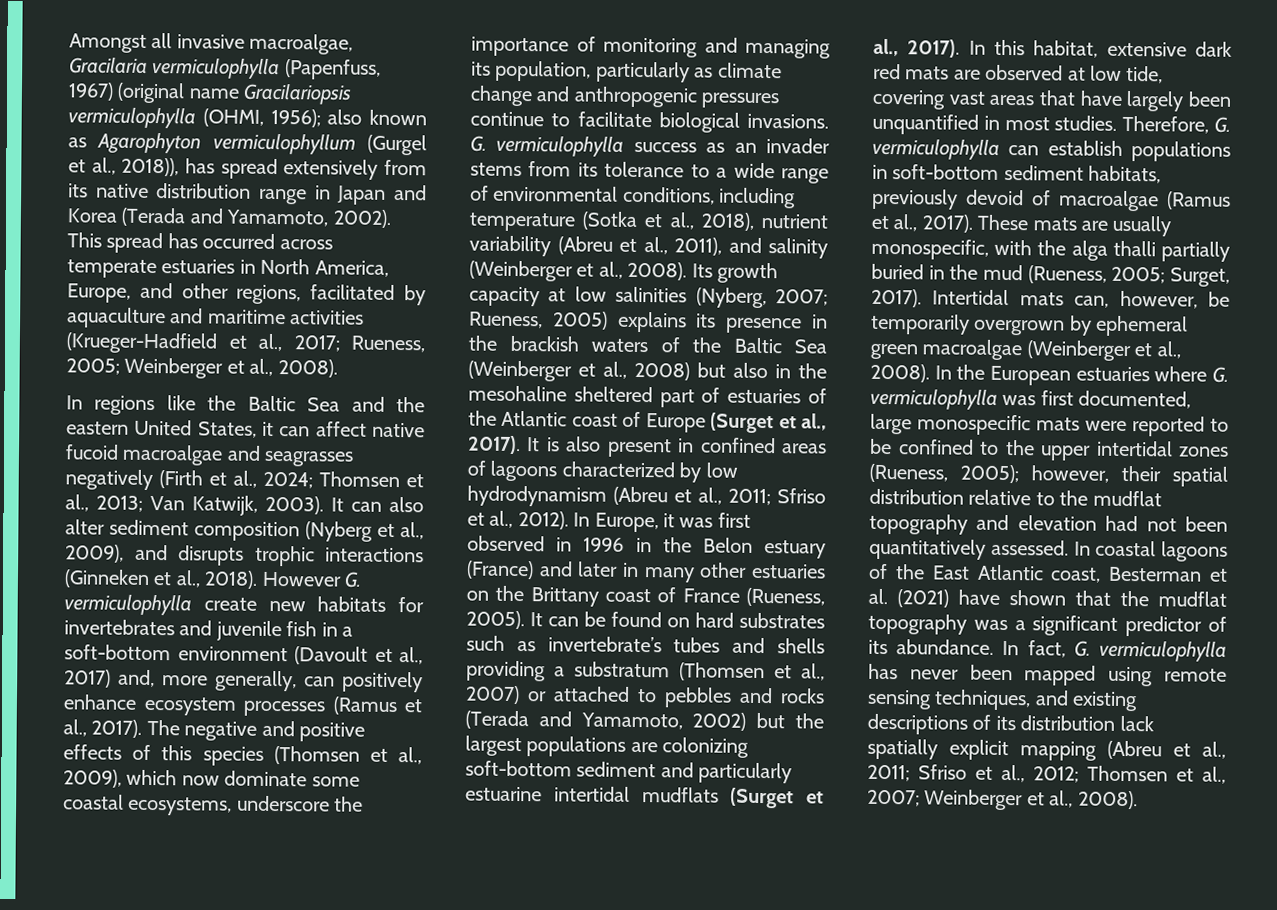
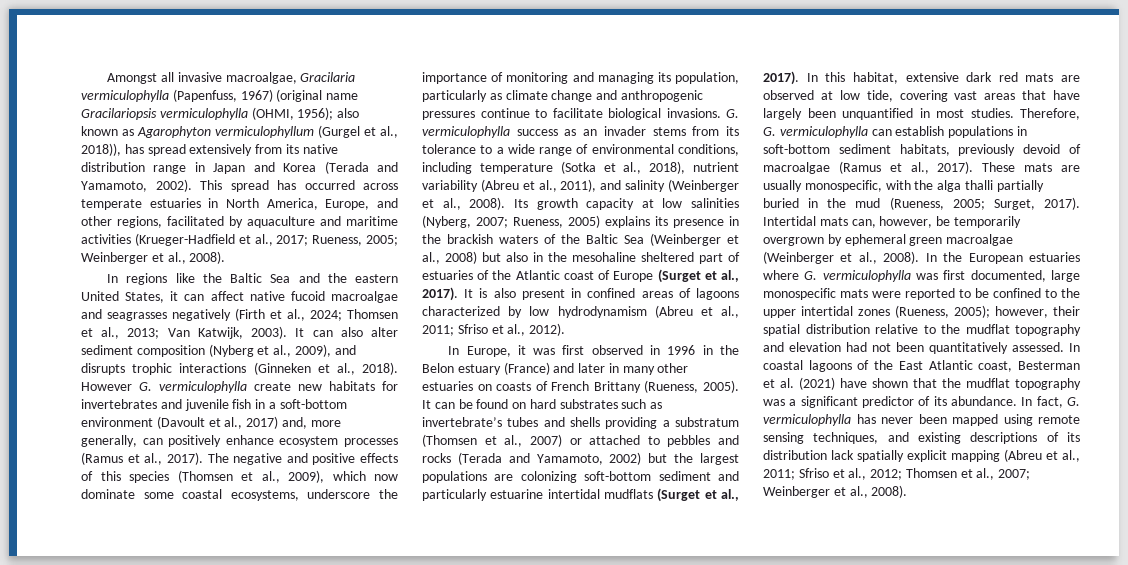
- It is also present in confined areas of lagoons characterized by low hydrodynamism (Abreu et al., 2011; Sfriso et al., 2012). In Europe, it was first observed in 1996 in the Belon estuary (France) and later in many other estuaries on the Brittany coast of France (Rueness, 2005).
+ It is also present in confined areas of lagoons characterized by low hydrodynamism (Abreu et al., 2011; Sfriso et al., 2012).
+ In Europe, it was first observed in 1996 in the Belon estuary (France) and later in many other estuaries on coasts of French Brittany (Rueness, 2005).

